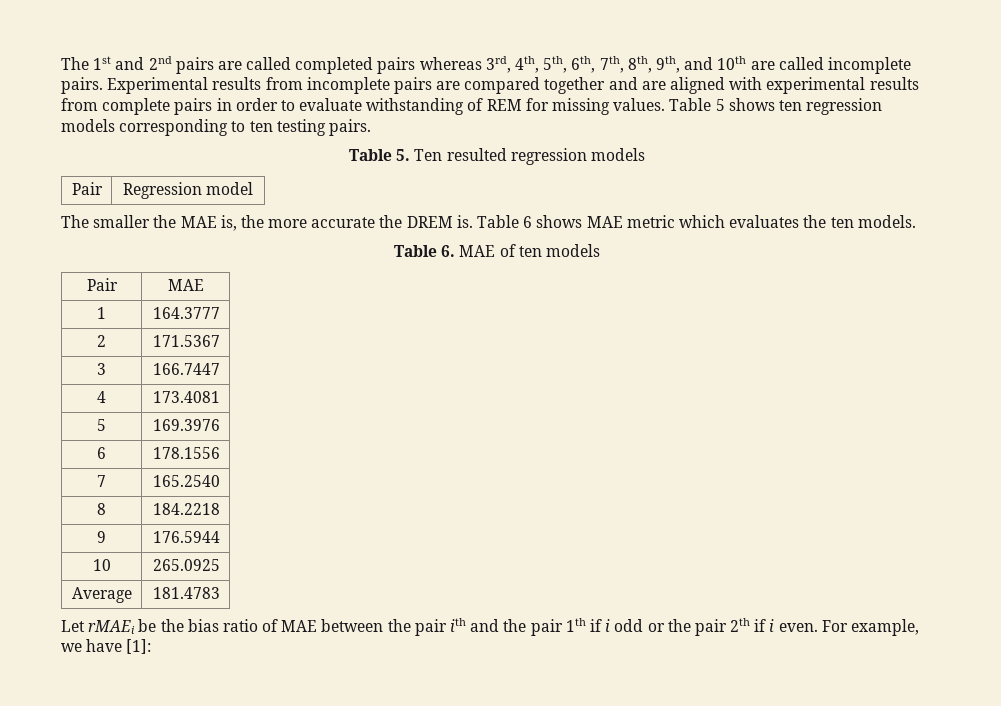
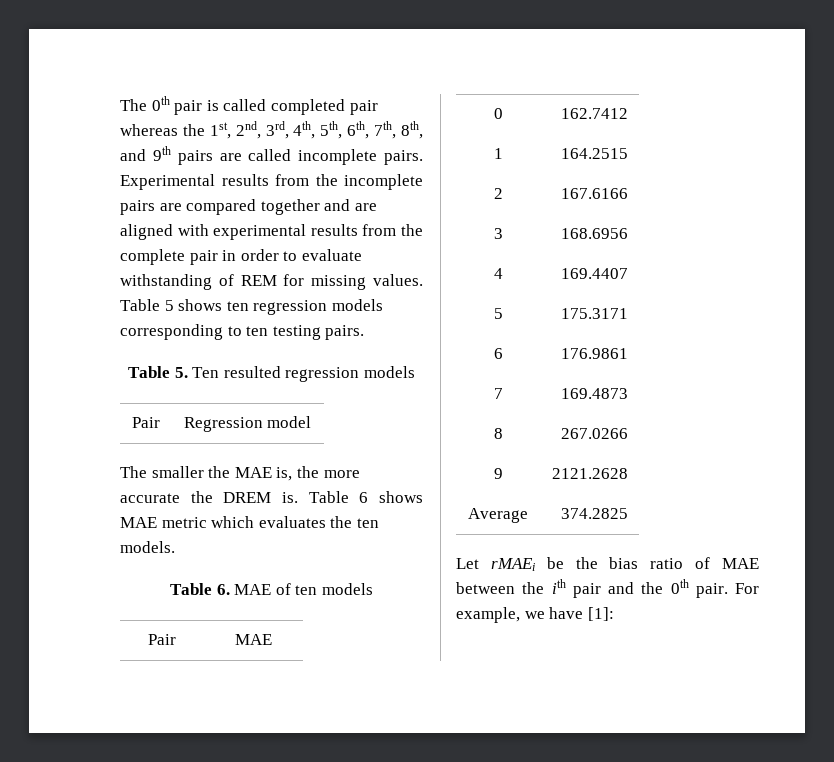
- The 1st and 2nd pairs are called completed pairs whereas 3rd, 4th, 5th, 6th, 7th, 8th, 9th, and 10th are called incomplete pairs.
+ The 0th pair is called completed pair whereas the 1st, 2nd, 3rd, 4th, 5th, 6th, 7th, 8th, and 9th pairs are called incomplete pairs.
- Experimental results from incomplete pairs are compared together and are aligned with experimental results from complete pairs in order to evaluate withstanding of REM for missing values.
+ Experimental results from the incomplete pairs are compared together and are aligned with experimental results from the complete pair in order to evaluate withstanding of REM for missing values.
+ 0 | 162.7412
- 1 | 164.3777
+ 1 | 164.2515
- 2 | 171.5367
+ 2 | 167.6166
- 3 | 166.7447
+ 3 | 168.6956
- 4 | 173.4081
+ 4 | 169.4407
- 5 | 169.3976
+ 5 | 175.3171
- 6 | 178.1556
+ 6 | 176.9861
- 7 | 165.2540
+ 7 | 169.4873
- 8 | 184.2218
+ 8 | 267.0266
- 9 | 176.5944
- 10 | 265.0925
+ 9 | 2121.2628
- Average | 181.4783
+ Average | 374.2825
- Let rMAEi be the bias ratio of MAE between the pair ith and the pair 1th if i odd or the pair 2th if i even.
+ Let rMAEi be the bias ratio of MAE between the ith pair and the 0th pair.

